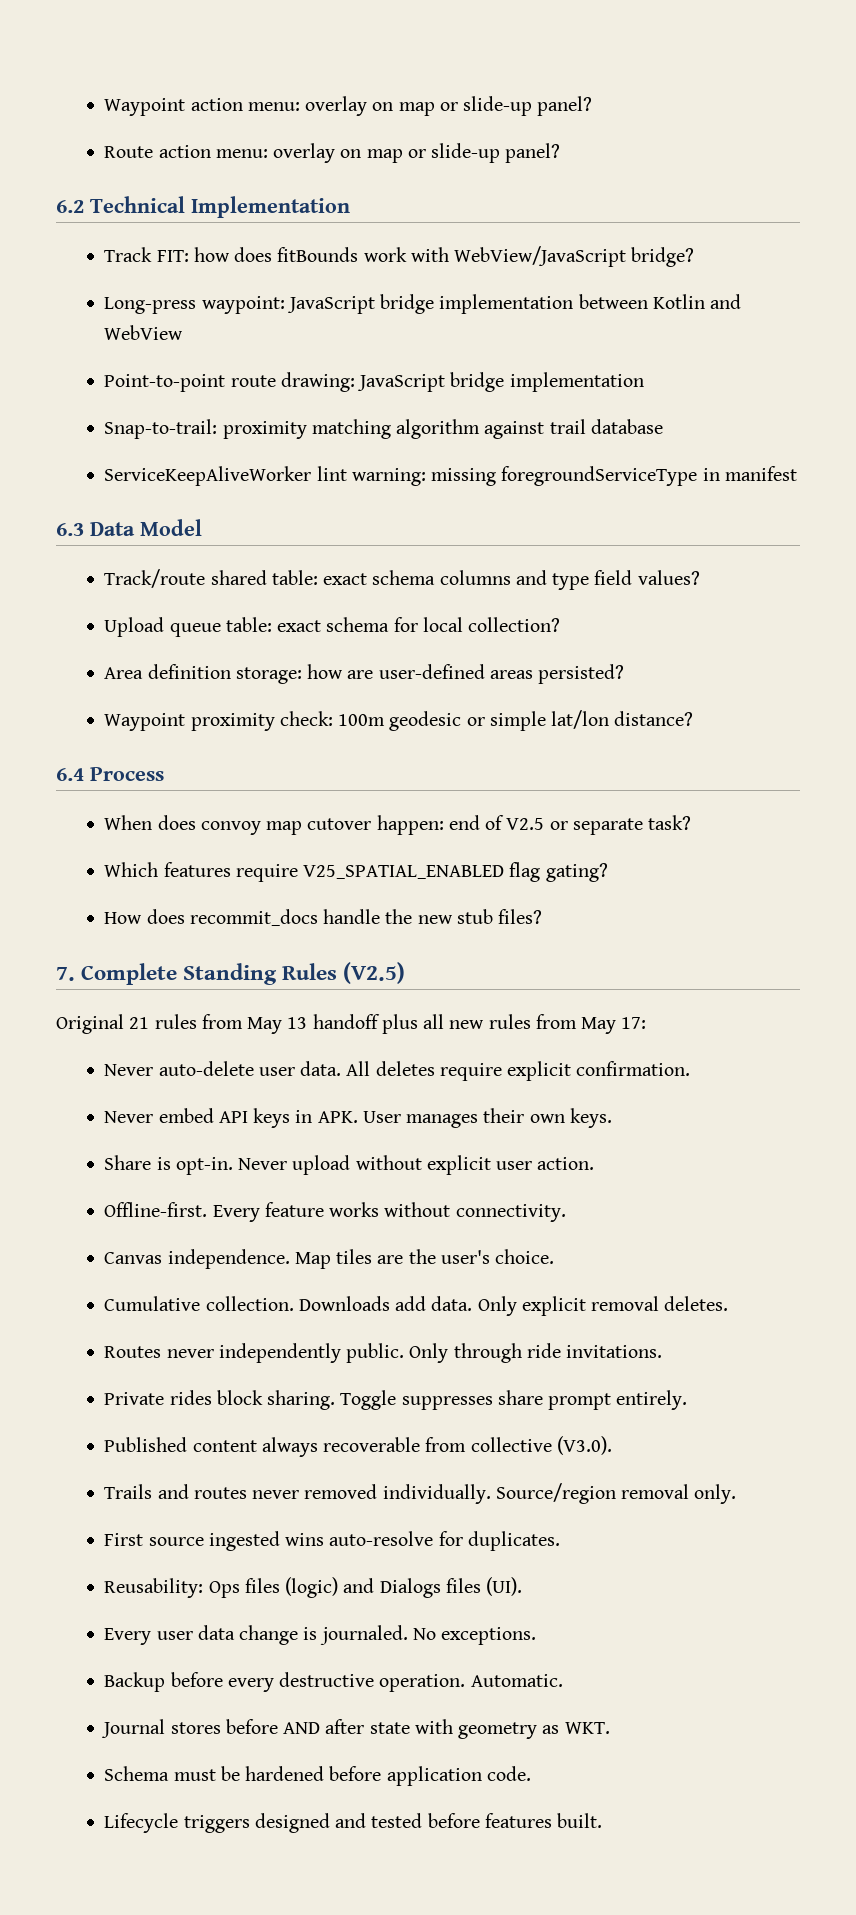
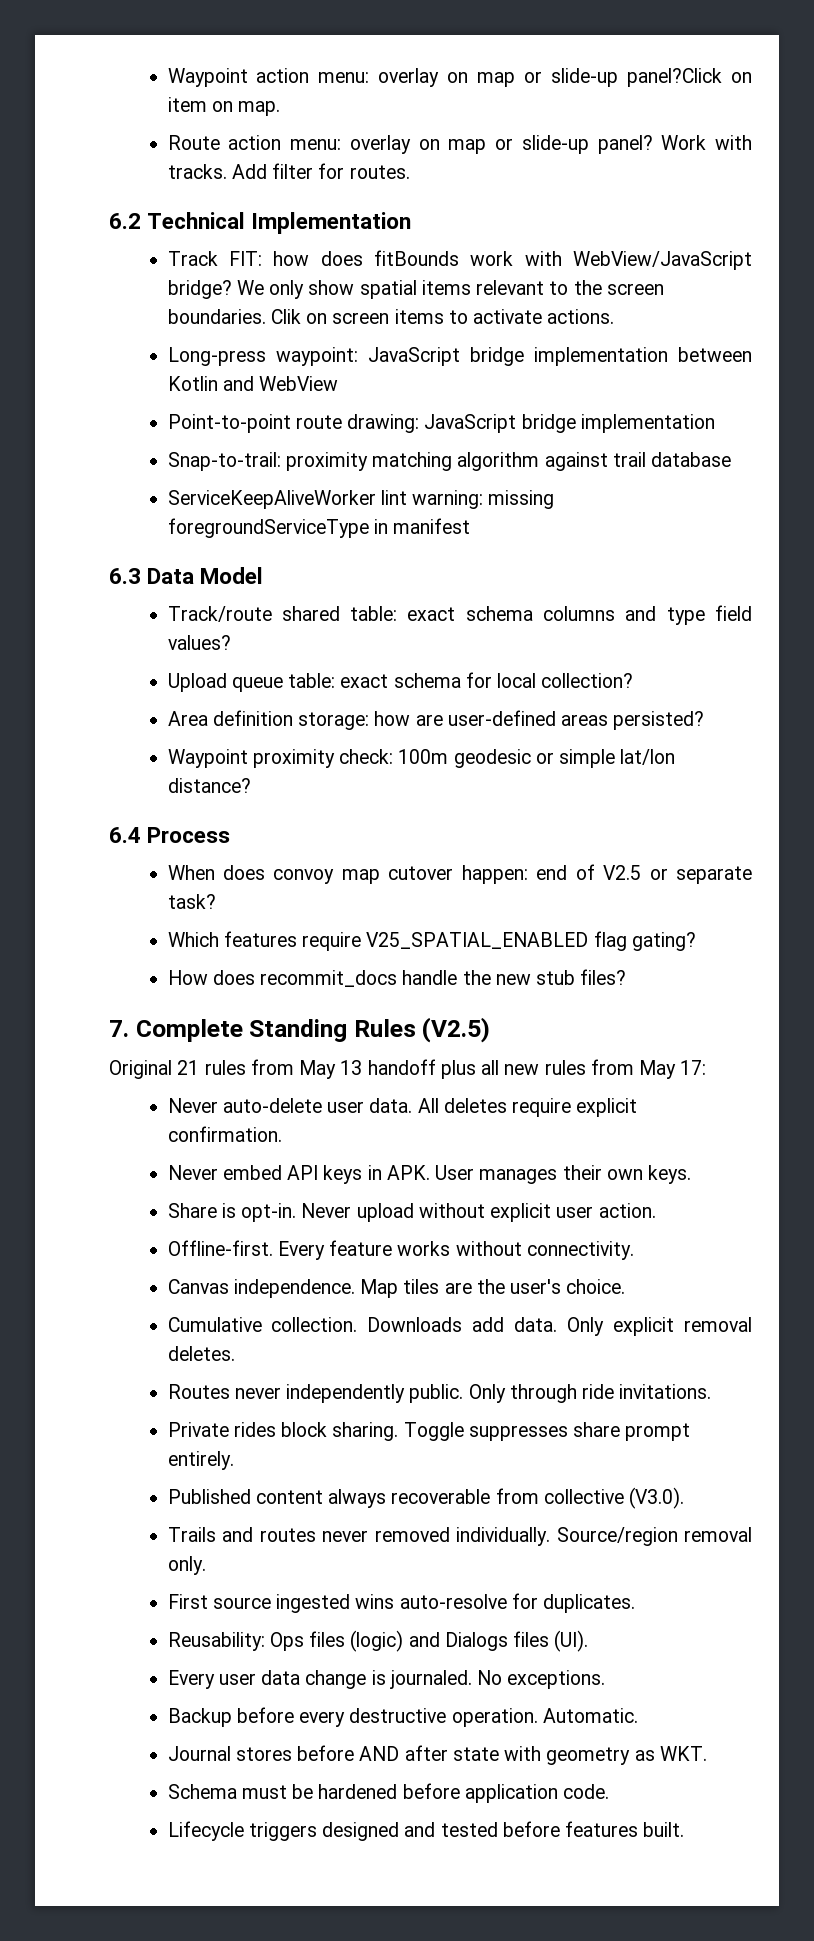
- Waypoint action menu: overlay on map or slide-up panel?
+ Waypoint action menu: overlay on map or slide-up panel?Click on item on map.
+ Work with tracks. Add filter for routes.
+ We only show spatial items relevant to the screen boundaries. Clik on screen items to activate actions.

